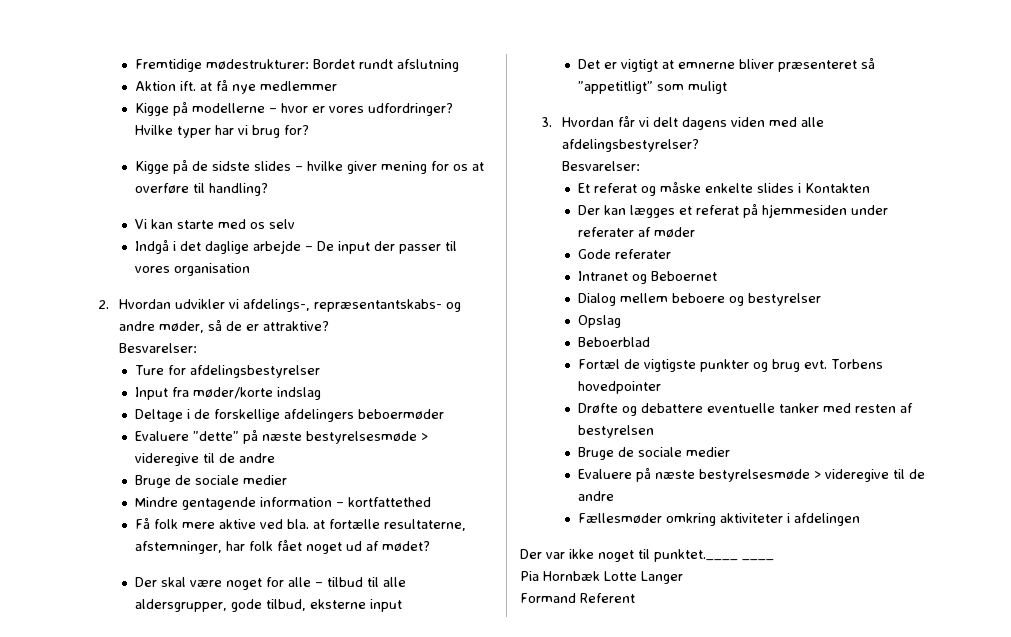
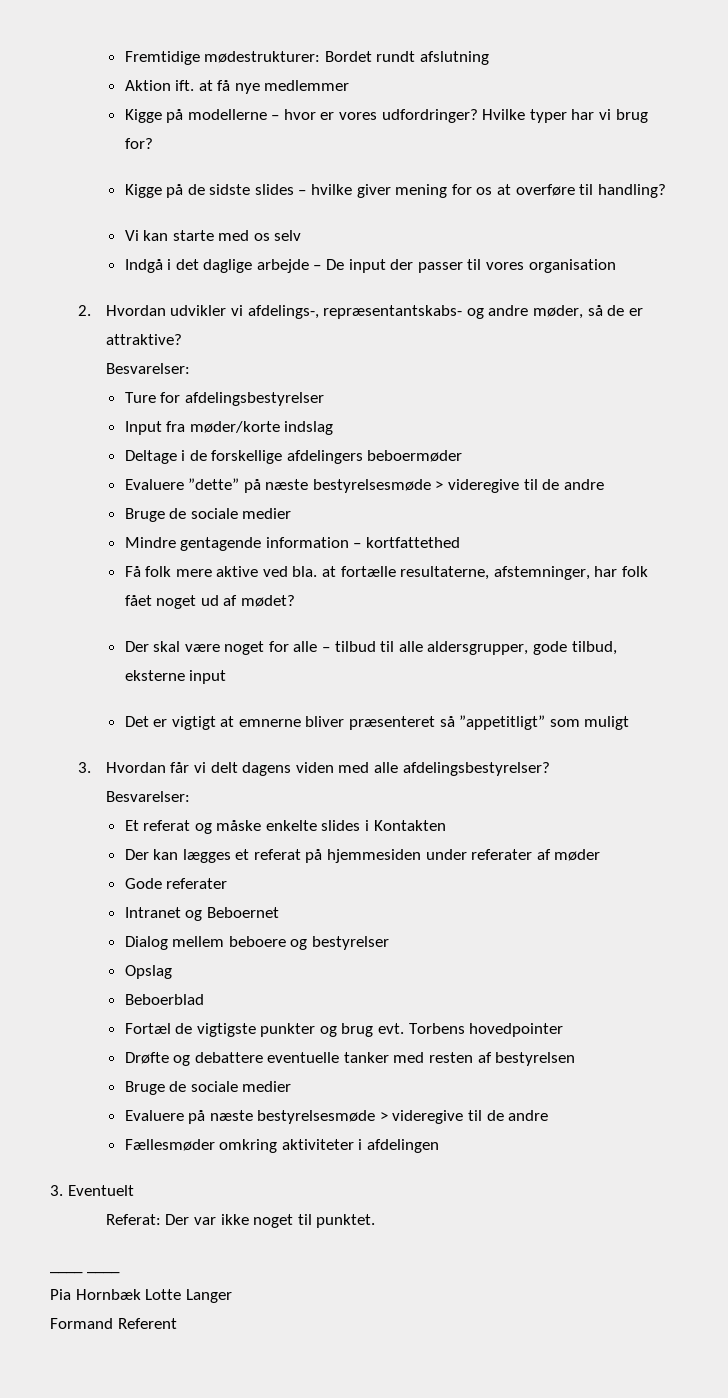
- Der var ikke noget til punktet.____ ____
+ 3. Eventuelt
+ Referat: Der var ikke noget til punktet.
+ ____ ____

